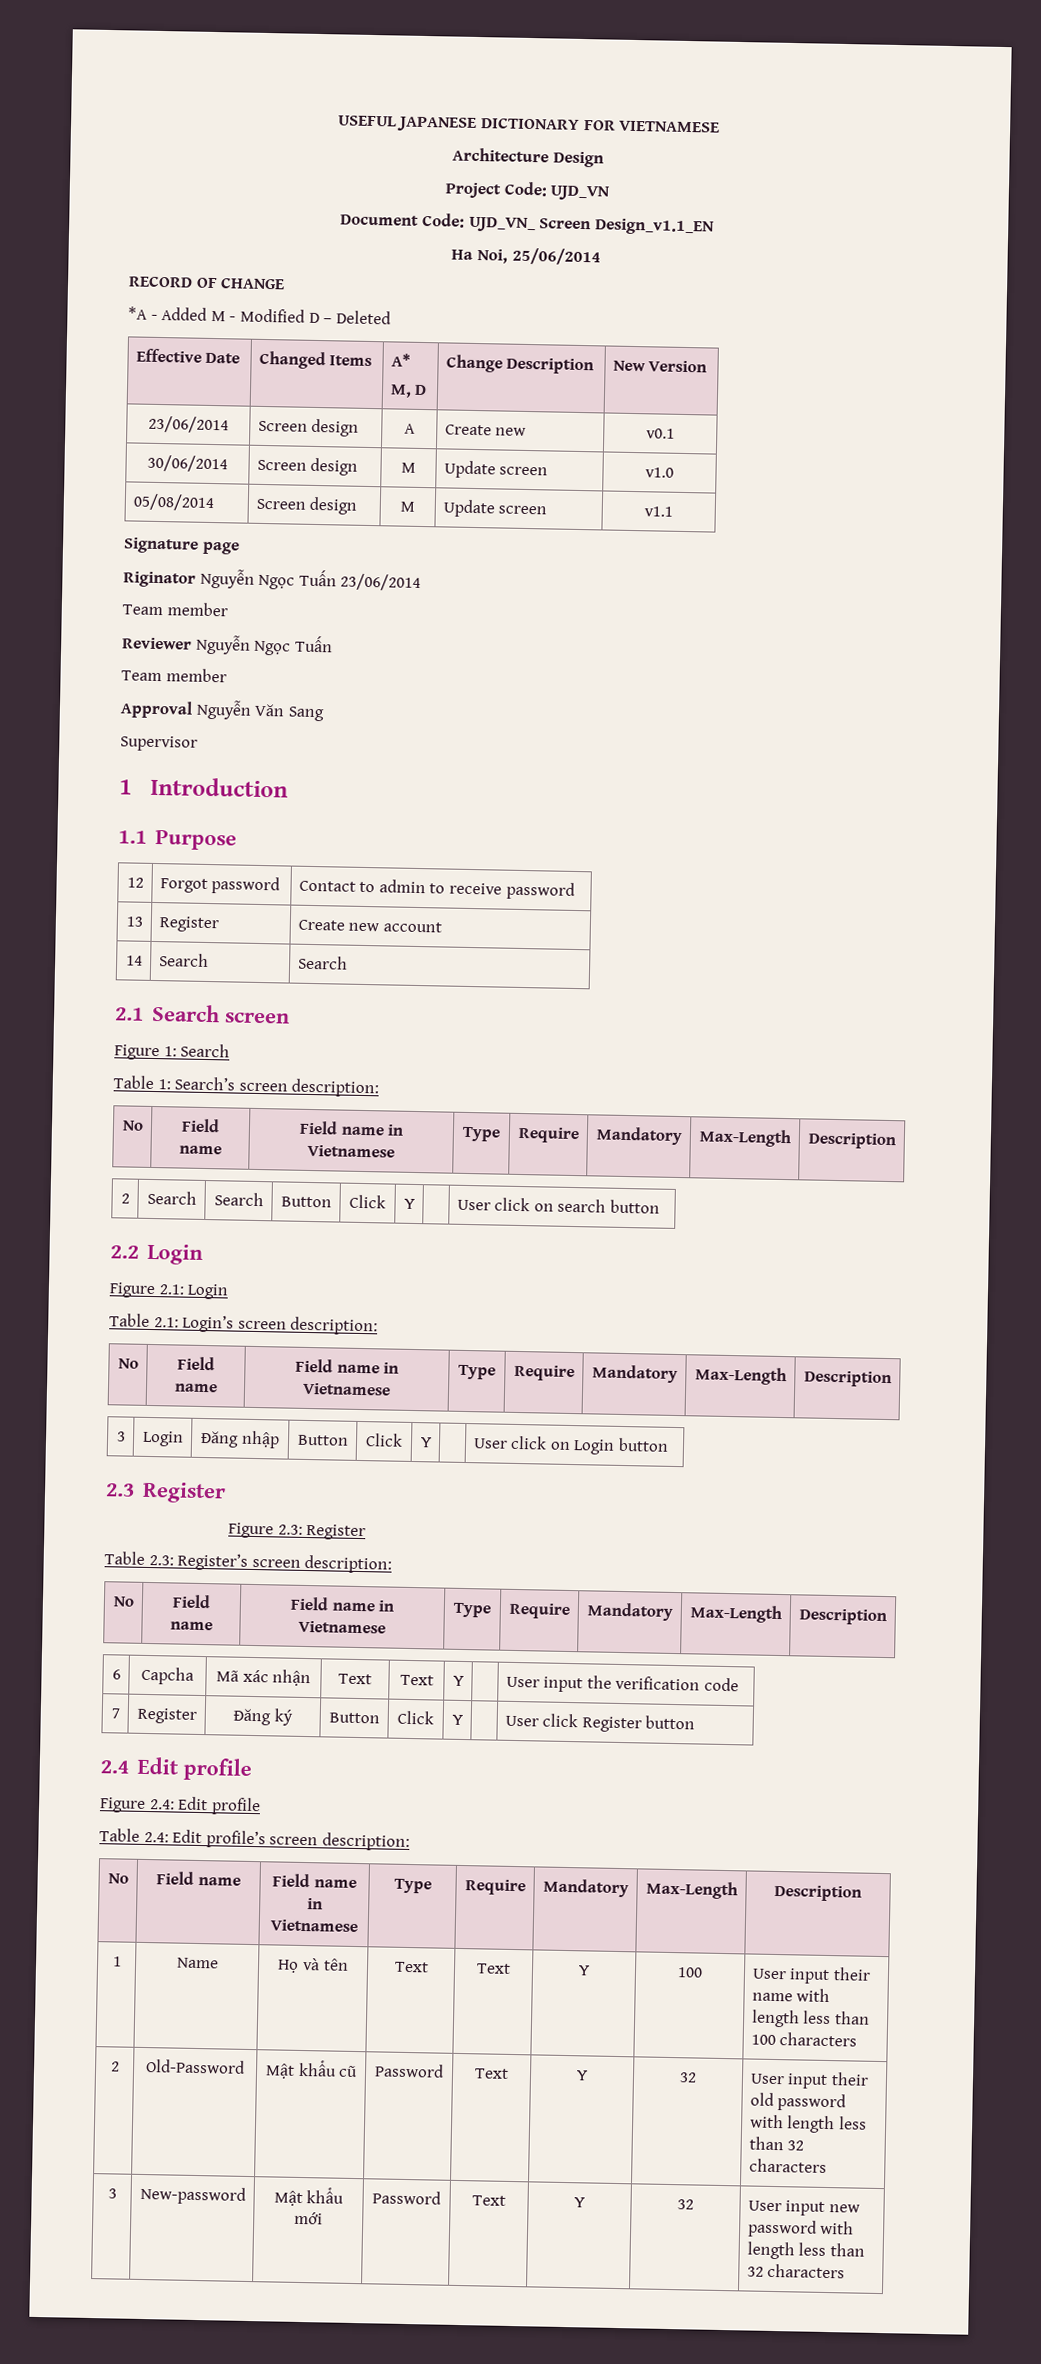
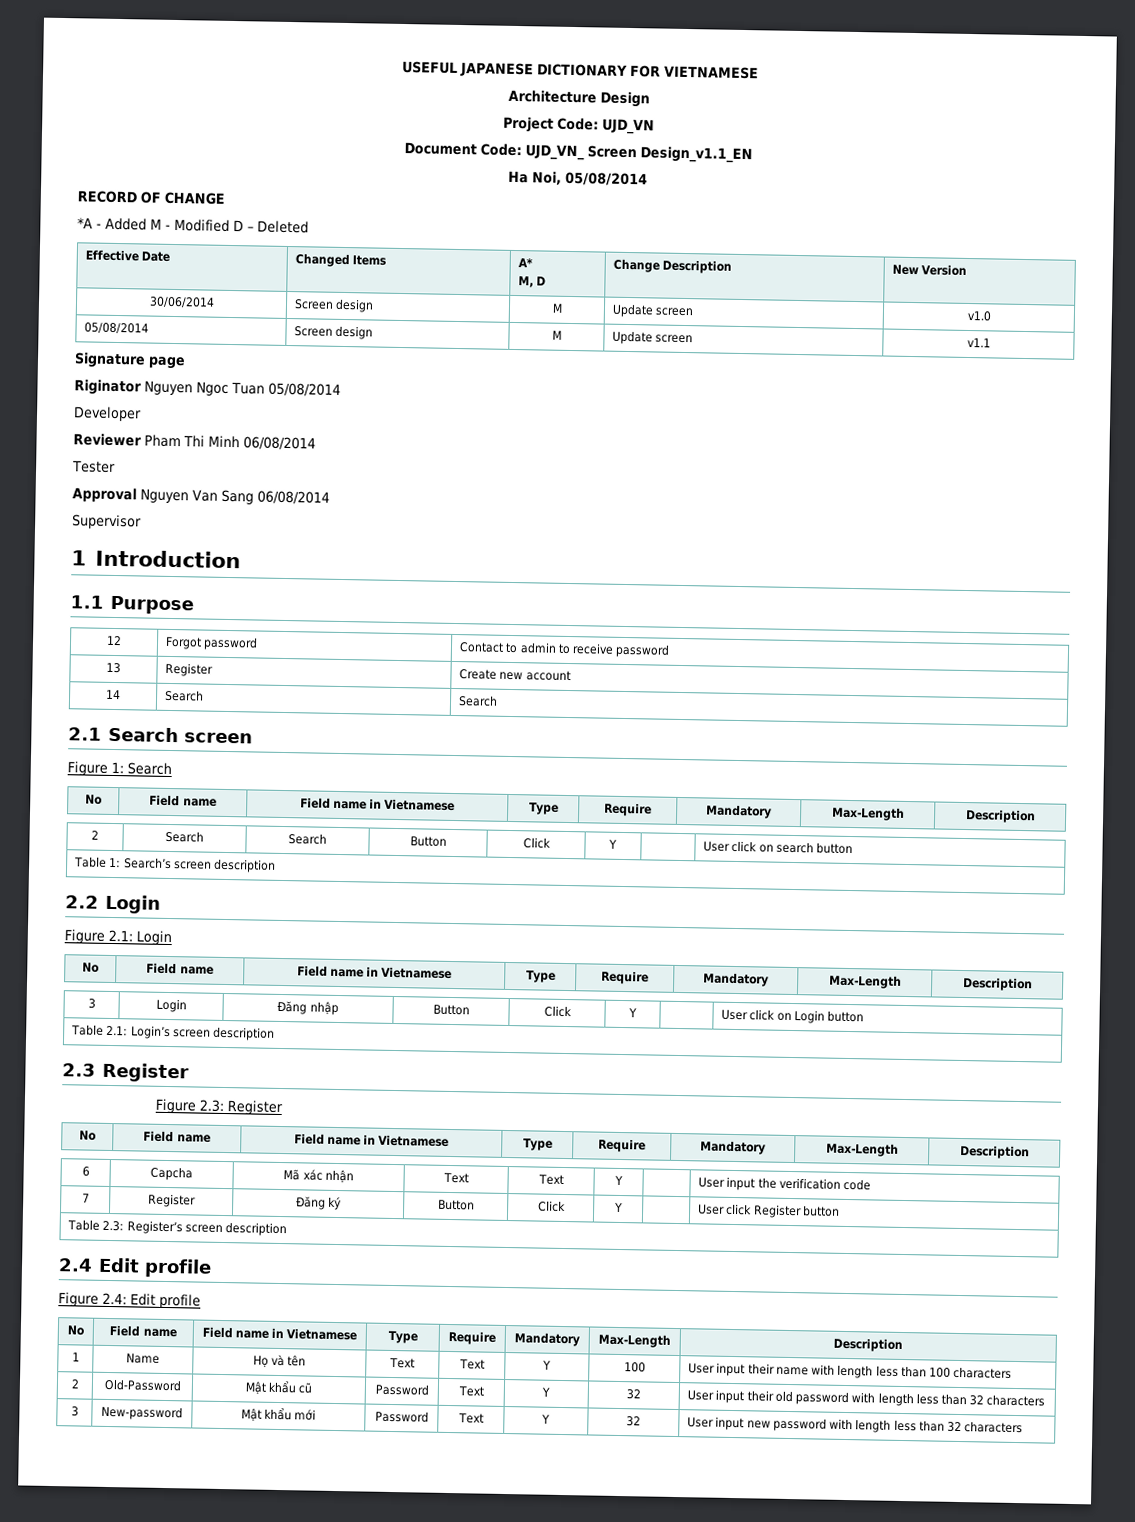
- Ha Noi, 25/06/2014
+ Ha Noi, 05/08/2014
- 23/06/2014 | Screen design | A | Create new | v0.1
- Riginator Nguyễn Ngọc Tuấn 23/06/2014
- Team member
- Reviewer Nguyễn Ngọc Tuấn
- Team member
+ Riginator Nguyen Ngoc Tuan 05/08/2014
+ Developer
+ Reviewer Pham Thi Minh 06/08/2014
+ Tester
- Approval Nguyễn Văn Sang
+ Approval Nguyen Van Sang 06/08/2014
- Table 1: Search’s screen description:
+ Table 1: Search’s screen description
- Table 2.1: Login’s screen description:
+ Table 2.1: Login’s screen description
- Table 2.3: Register’s screen description:
+ Table 2.3: Register’s screen description
- Table 2.4: Edit profile’s screen description:

